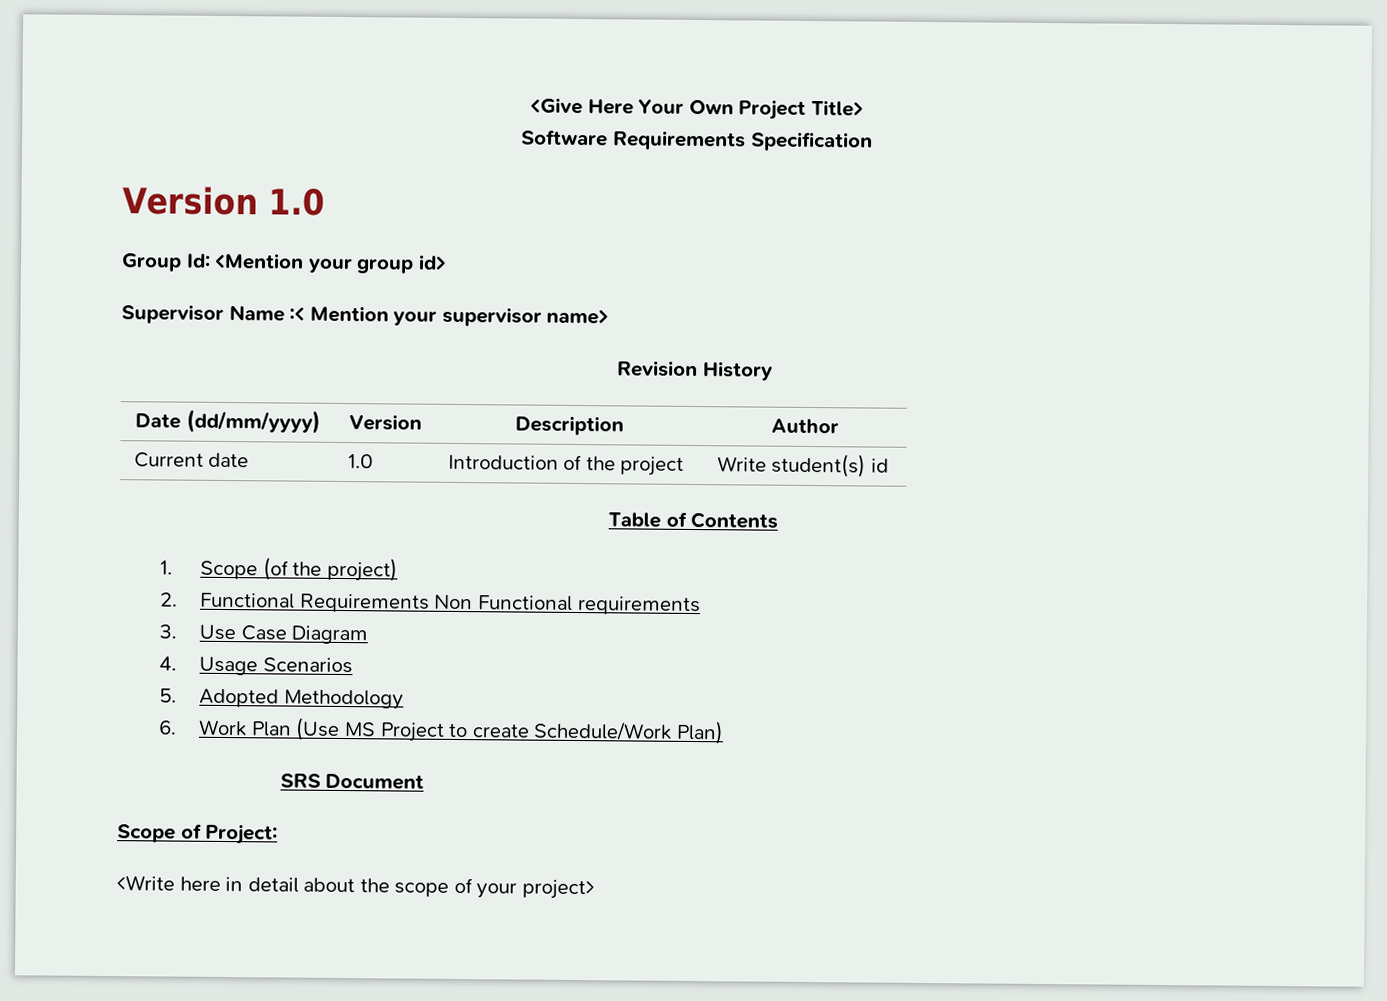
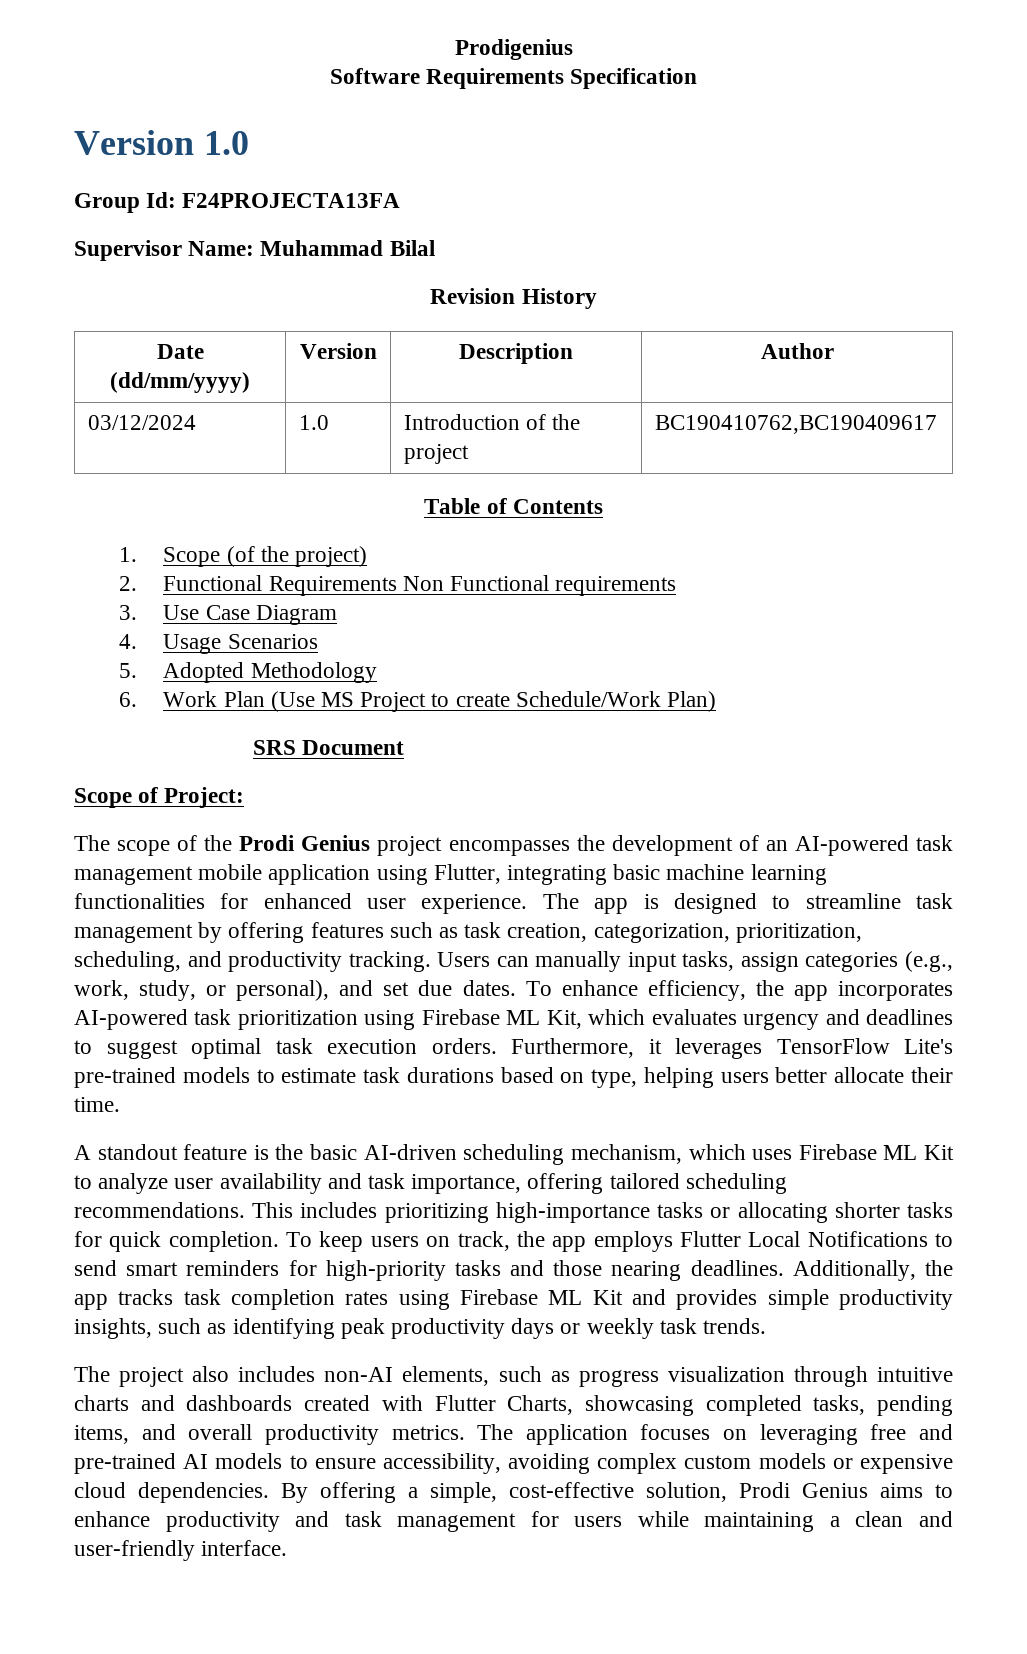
- <Give Here Your Own Project Title>
+ Prodigenius
- Group Id: <Mention your group id>
- Supervisor Name :< Mention your supervisor name>
+ Group Id: F24PROJECTA13FA
+ Supervisor Name: Muhammad Bilal
- Current date | 1.0 | Introduction of the project | Write student(s) id
+ 03/12/2024 | 1.0 | Introduction of the project | BC190410762,BC190409617
- <Write here in detail about the scope of your project>
+ The scope of the Prodi Genius project encompasses the development of an AI-powered task management mobile application using Flutter, integrating basic machine learning functionalities for enhanced user experience. The app is designed to streamline task management by offering features such as task creation, categorization, prioritization, scheduling, and productivity tracking. Users can manually input tasks, assign categories (e.g., work, study, or personal), and set due dates. To enhance efficiency, the app incorporates AI-powered task prioritization using Firebase ML Kit, which evaluates urgency and deadlines to suggest optimal task execution orders. Furthermore, it leverages TensorFlow Lite's pre-trained models to estimate task durations based on type, helping users better allocate their time.
+ A standout feature is the basic AI-driven scheduling mechanism, which uses Firebase ML Kit to analyze user availability and task importance, offering tailored scheduling recommendations. This includes prioritizing high-importance tasks or allocating shorter tasks for quick completion. To keep users on track, the app employs Flutter Local Notifications to send smart reminders for high-priority tasks and those nearing deadlines. Additionally, the app tracks task completion rates using Firebase ML Kit and provides simple productivity insights, such as identifying peak productivity days or weekly task trends.
+ The project also includes non-AI elements, such as progress visualization through intuitive charts and dashboards created with Flutter Charts, showcasing completed tasks, pending items, and overall productivity metrics. The application focuses on leveraging free and pre-trained AI models to ensure accessibility, avoiding complex custom models or expensive cloud dependencies. By offering a simple, cost-effective solution, Prodi Genius aims to enhance productivity and task management for users while maintaining a clean and user-friendly interface.

